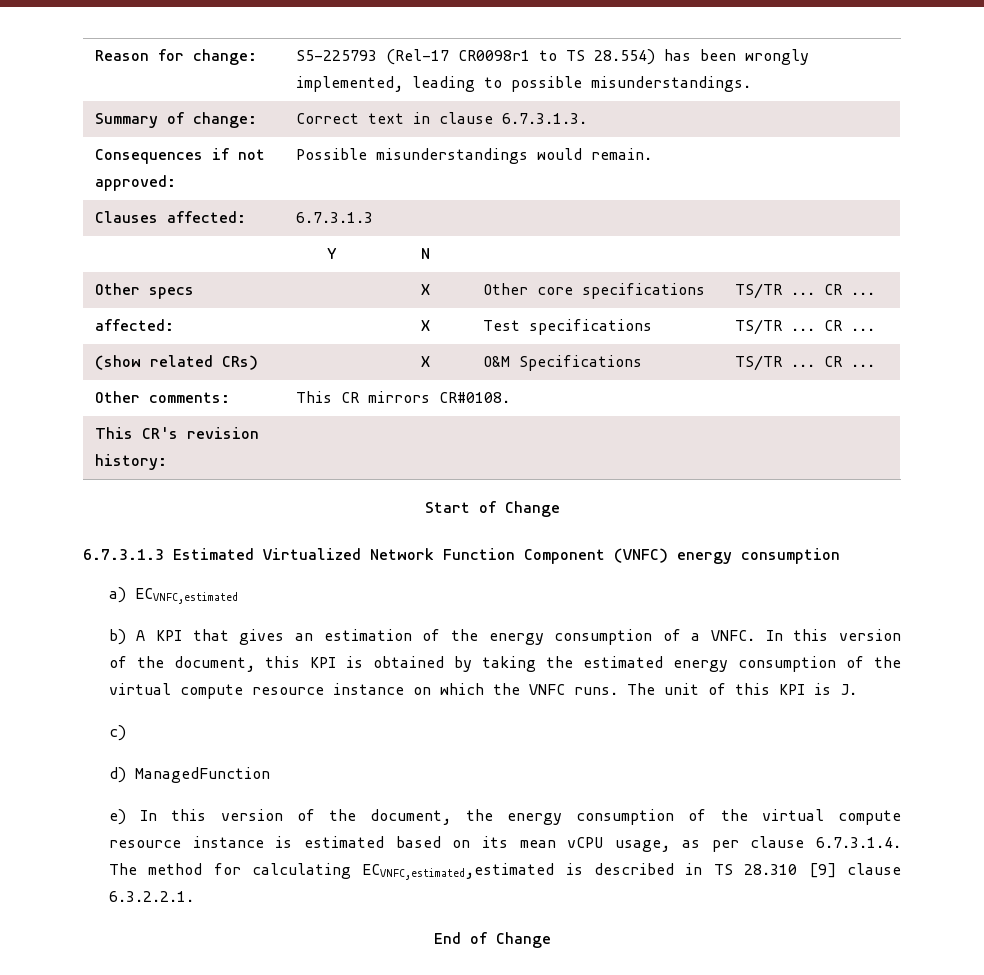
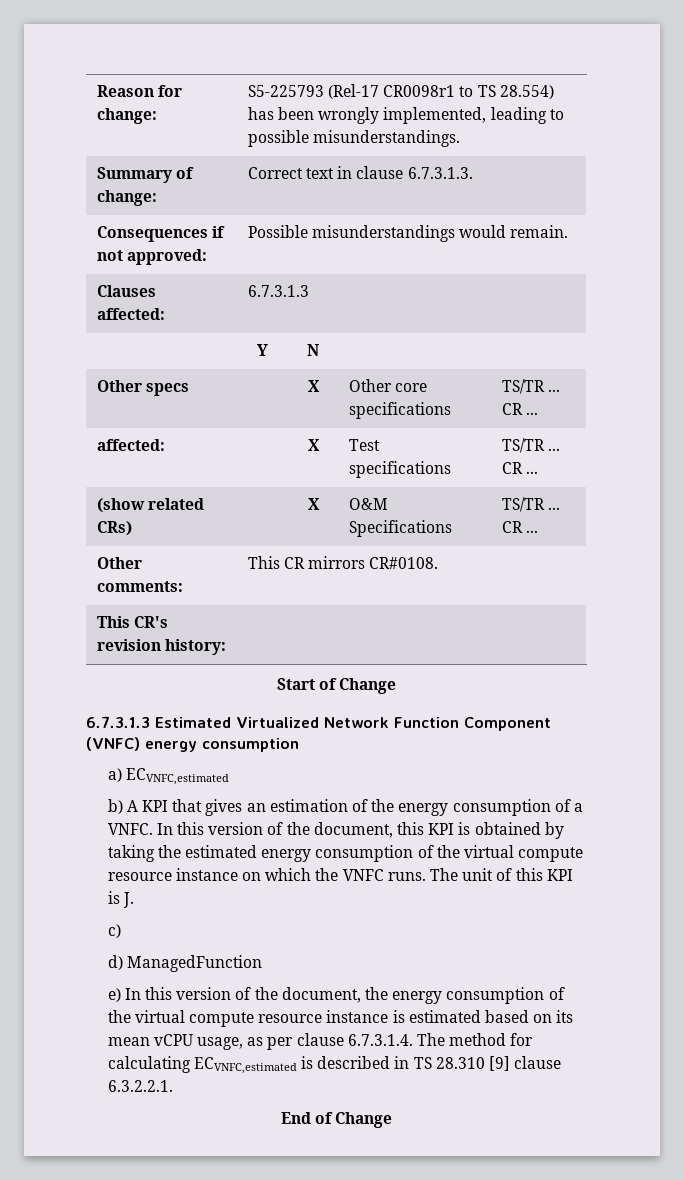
- e) In this version of the document, the energy consumption of the virtual compute resource instance is estimated based on its mean vCPU usage, as per clause 6.7.3.1.4. The method for calculating ECVNFC,estimated,estimated is described in TS 28.310 [9] clause 6.3.2.2.1.
+ e) In this version of the document, the energy consumption of the virtual compute resource instance is estimated based on its mean vCPU usage, as per clause 6.7.3.1.4. The method for calculating ECVNFC,estimated is described in TS 28.310 [9] clause 6.3.2.2.1.

